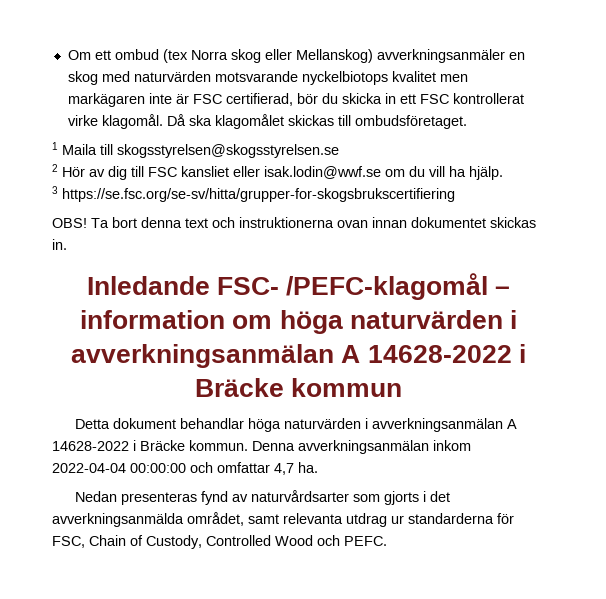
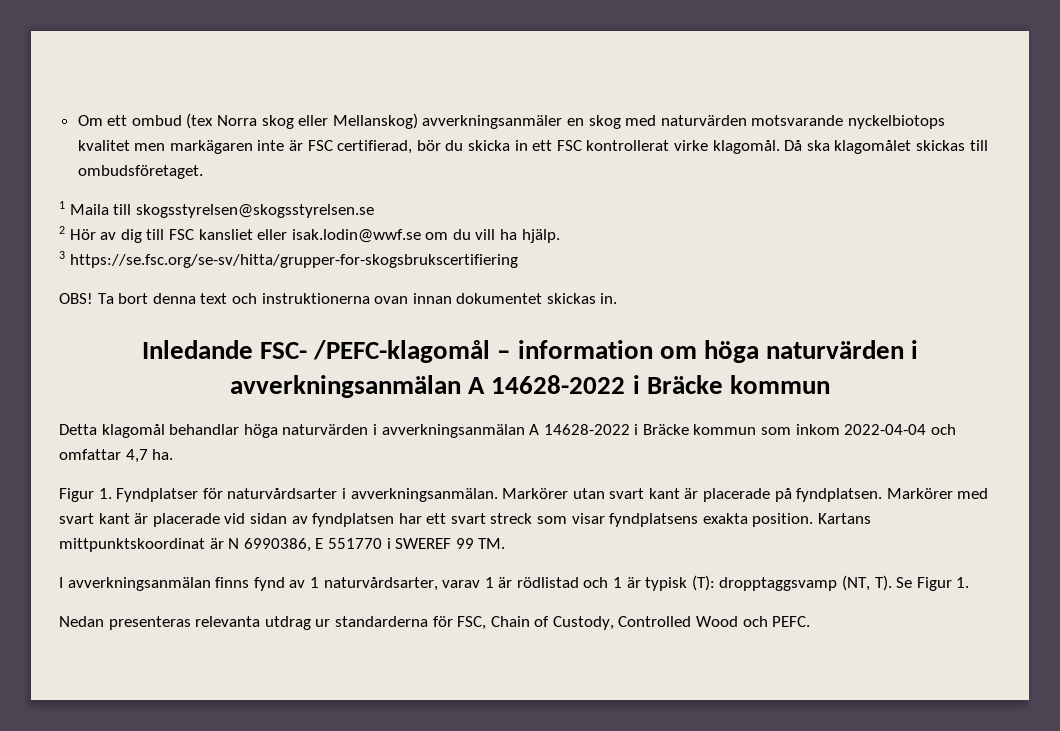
- Detta dokument behandlar höga naturvärden i avverkningsanmälan A 14628-2022 i Bräcke kommun. Denna avverkningsanmälan inkom 2022-04-04 00:00:00 och omfattar 4,7 ha.
+ Detta klagomål behandlar höga naturvärden i avverkningsanmälan A 14628-2022 i Bräcke kommun som inkom 2022-04-04 och omfattar 4,7 ha.
- Nedan presenteras fynd av naturvårdsarter som gjorts i det avverkningsanmälda området, samt relevanta utdrag ur standarderna för FSC, Chain of Custody, Controlled Wood och PEFC.
+ Figur 1. Fyndplatser för naturvårdsarter i avverkningsanmälan. Markörer utan svart kant är placerade på fyndplatsen. Markörer med svart kant är placerade vid sidan av fyndplatsen har ett svart streck som visar fyndplatsens exakta position. Kartans mittpunktskoordinat är N 6990386, E 551770 i SWEREF 99 TM.
+ I avverkningsanmälan finns fynd av 1 naturvårdsarter, varav 1 är rödlistad och 1 är typisk (T): dropptaggsvamp (NT, T). Se Figur 1.
+ Nedan presenteras relevanta utdrag ur standarderna för FSC, Chain of Custody, Controlled Wood och PEFC.

